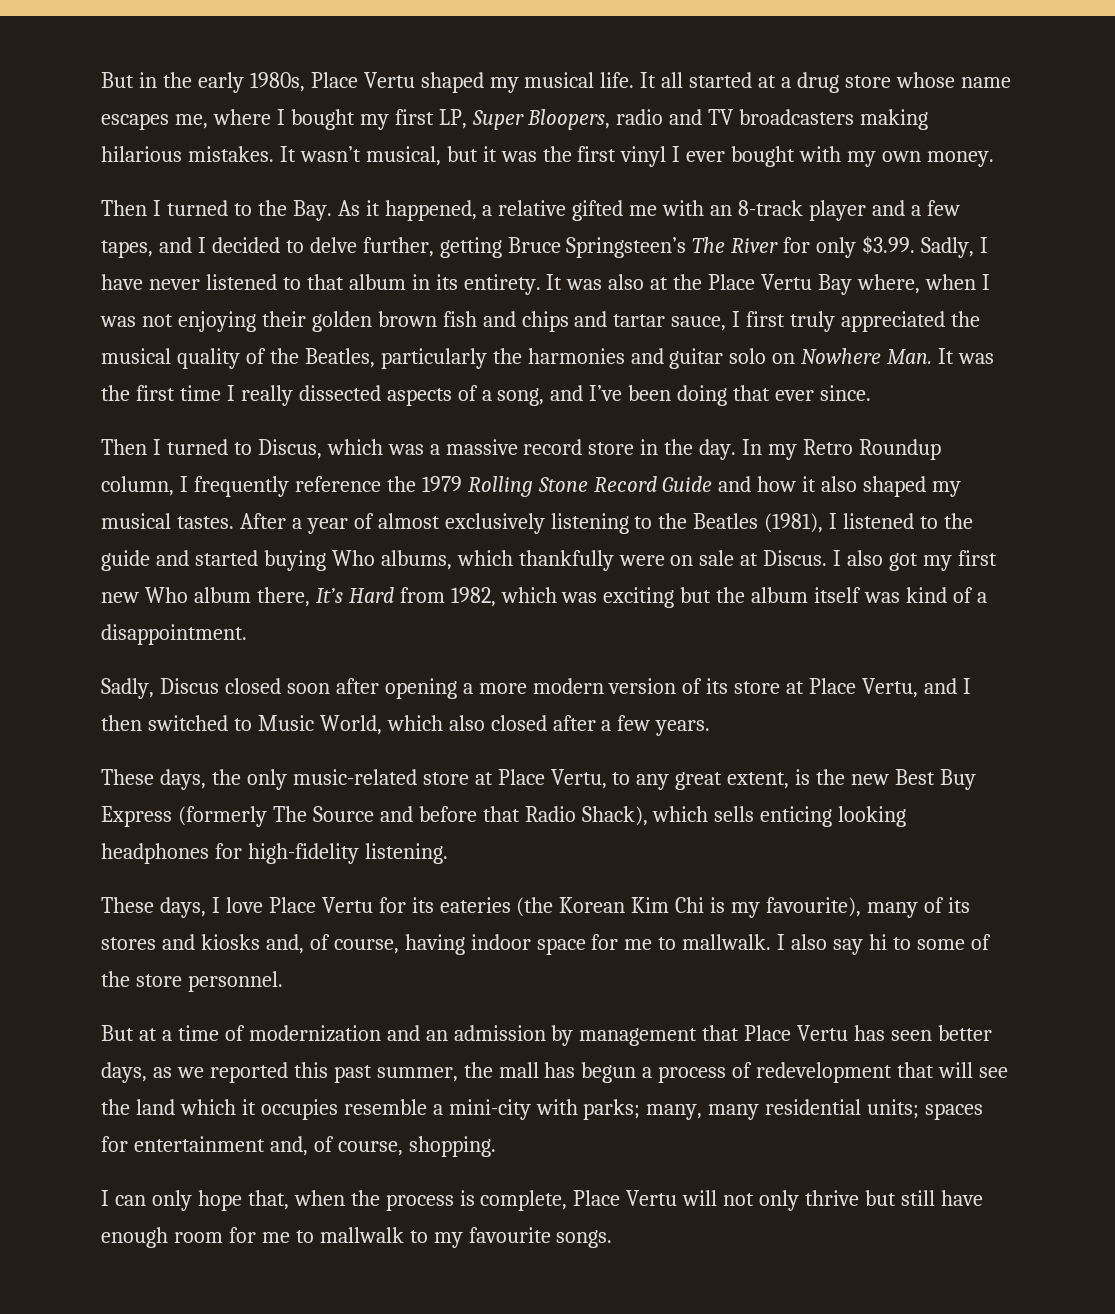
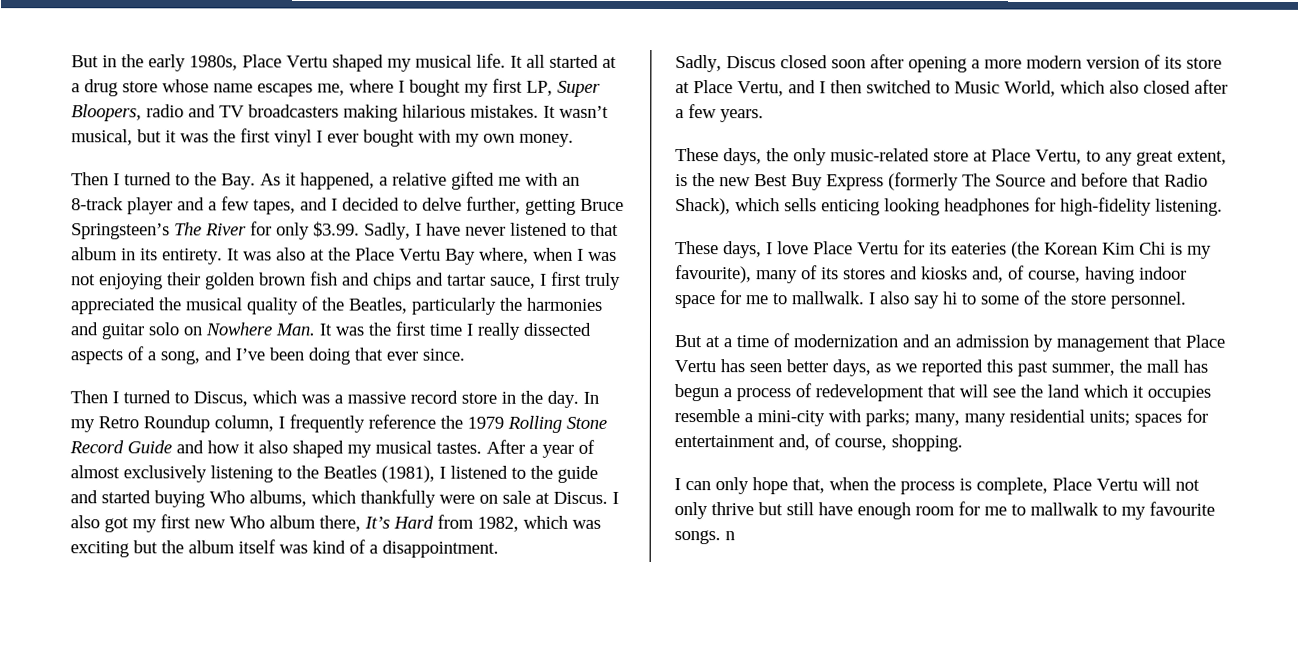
- I can only hope that, when the process is complete, Place Vertu will not only thrive but still have enough room for me to mallwalk to my favourite songs.
+ I can only hope that, when the process is complete, Place Vertu will not only thrive but still have enough room for me to mallwalk to my favourite songs. n

